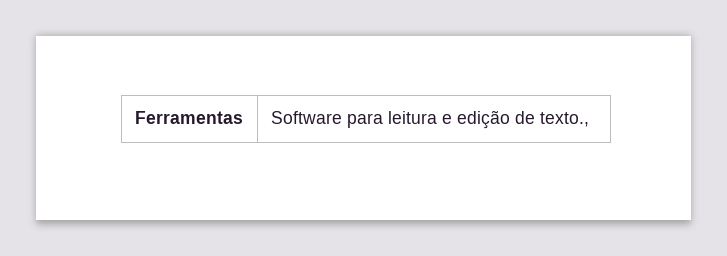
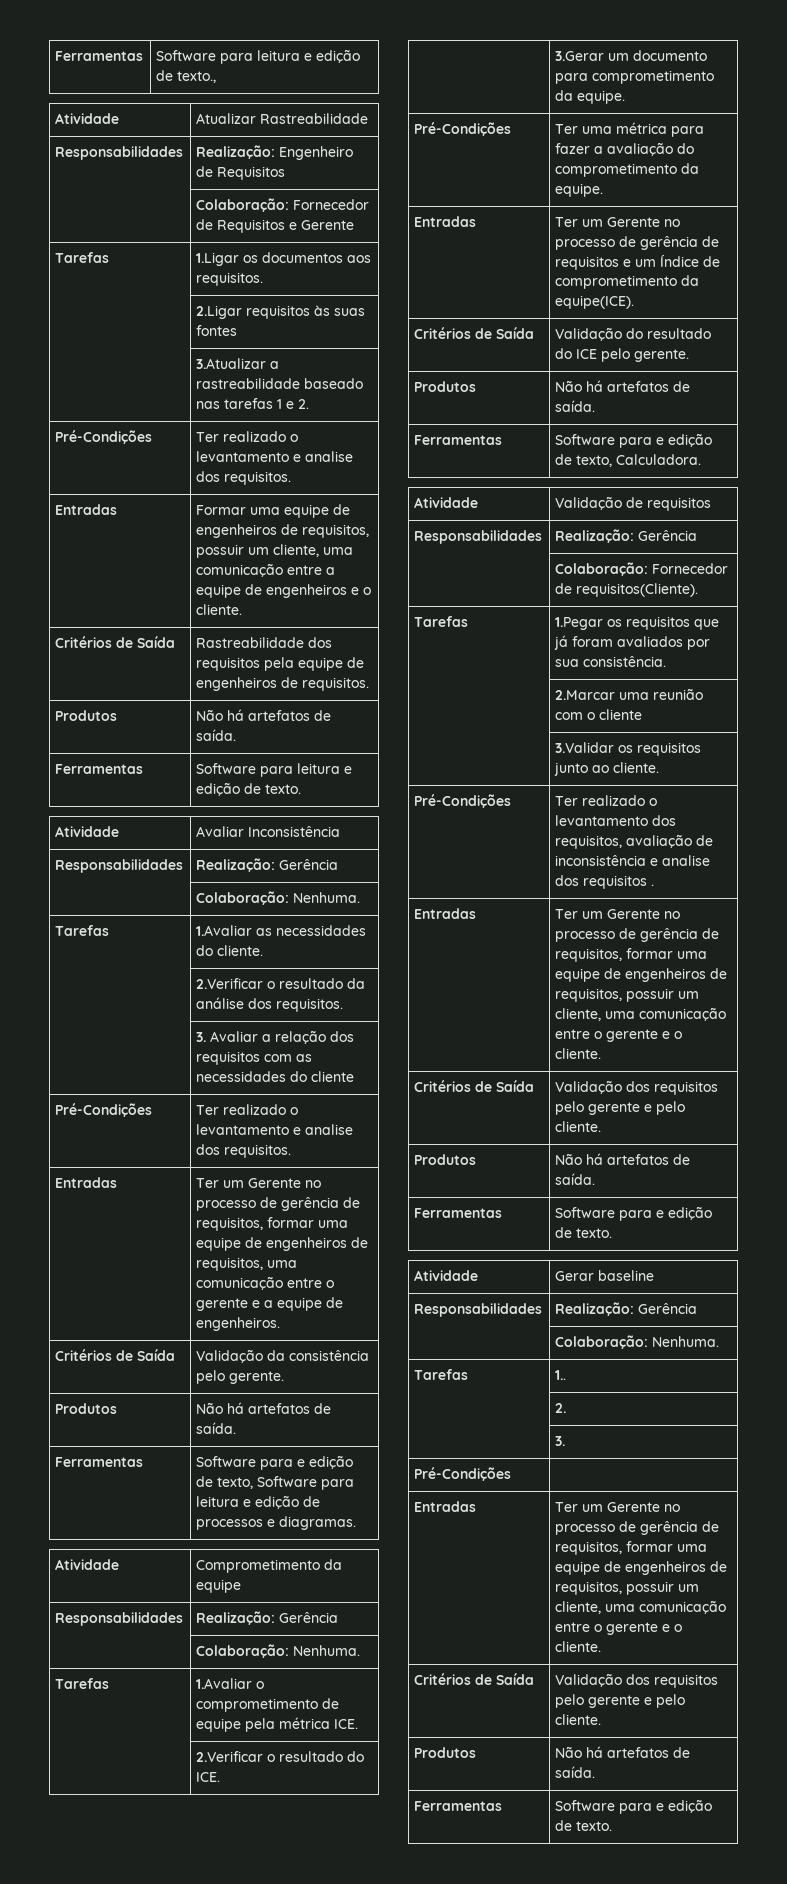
+ Atividade | Atualizar Rastreabilidade
+ Responsabilidades | Realização: Engenheiro de Requisitos
+ | Colaboração: Fornecedor de Requisitos e Gerente
+ Tarefas | 1.Ligar os documentos aos requisitos.
+ | 2.Ligar requisitos às suas fontes
+ | 3.Atualizar a rastreabilidade baseado nas tarefas 1 e 2.
+ Pré-Condições | Ter realizado o levantamento e analise dos requisitos.
+ Entradas | Formar uma equipe de engenheiros de requisitos, possuir um cliente, uma comunicação entre a equipe de engenheiros e o cliente.
+ Critérios de Saída | Rastreabilidade dos requisitos pela equipe de engenheiros de requisitos.
+ Produtos | Não há artefatos de saída.
+ Ferramentas | Software para leitura e edição de texto.
+ Atividade | Avaliar Inconsistência
+ Responsabilidades | Realização: Gerência
+ | Colaboração: Nenhuma.
+ Tarefas | 1.Avaliar as necessidades do cliente.
+ | 2.Verificar o resultado da análise dos requisitos.
+ | 3. Avaliar a relação dos requisitos com as necessidades do cliente
+ Pré-Condições | Ter realizado o levantamento e analise dos requisitos.
+ Entradas | Ter um Gerente no processo de gerência de requisitos, formar uma equipe de engenheiros de requisitos, uma comunicação entre o gerente e a equipe de engenheiros.
+ Critérios de Saída | Validação da consistência pelo gerente.
+ Produtos | Não há artefatos de saída.
+ Ferramentas | Software para e edição de texto, Software para leitura e edição de processos e diagramas.
+ Atividade | Comprometimento da equipe
+ Responsabilidades | Realização: Gerência
+ | Colaboração: Nenhuma.
+ Tarefas | 1.Avaliar o comprometimento de equipe pela métrica ICE.
+ | 2.Verificar o resultado do ICE.
+ | 3.Gerar um documento para comprometimento da equipe.
+ Pré-Condições | Ter uma métrica para fazer a avaliação do comprometimento da equipe.
+ Entradas | Ter um Gerente no processo de gerência de requisitos e um Índice de comprometimento da equipe(ICE).
+ Critérios de Saída | Validação do resultado do ICE pelo gerente.
+ Produtos | Não há artefatos de saída.
+ Ferramentas | Software para e edição de texto, Calculadora.
+ Atividade | Validação de requisitos
+ Responsabilidades | Realização: Gerência
+ | Colaboração: Fornecedor de requisitos(Cliente).
+ Tarefas | 1.Pegar os requisitos que já foram avaliados por sua consistência.
+ | 2.Marcar uma reunião com o cliente
+ | 3.Validar os requisitos junto ao cliente.
+ Pré-Condições | Ter realizado o levantamento dos requisitos, avaliação de inconsistência e analise dos requisitos .
+ Entradas | Ter um Gerente no processo de gerência de requisitos, formar uma equipe de engenheiros de requisitos, possuir um cliente, uma comunicação entre o gerente e o cliente.
+ Critérios de Saída | Validação dos requisitos pelo gerente e pelo cliente.
+ Produtos | Não há artefatos de saída.
+ Ferramentas | Software para e edição de texto.
+ Atividade | Gerar baseline
+ Responsabilidades | Realização: Gerência
+ | Colaboração: Nenhuma.
+ Tarefas | 1..
+ | 2.
+ | 3.
+ Pré-Condições |
+ Entradas | Ter um Gerente no processo de gerência de requisitos, formar uma equipe de engenheiros de requisitos, possuir um cliente, uma comunicação entre o gerente e o cliente.
+ Critérios de Saída | Validação dos requisitos pelo gerente e pelo cliente.
+ Produtos | Não há artefatos de saída.
+ Ferramentas | Software para e edição de texto.

